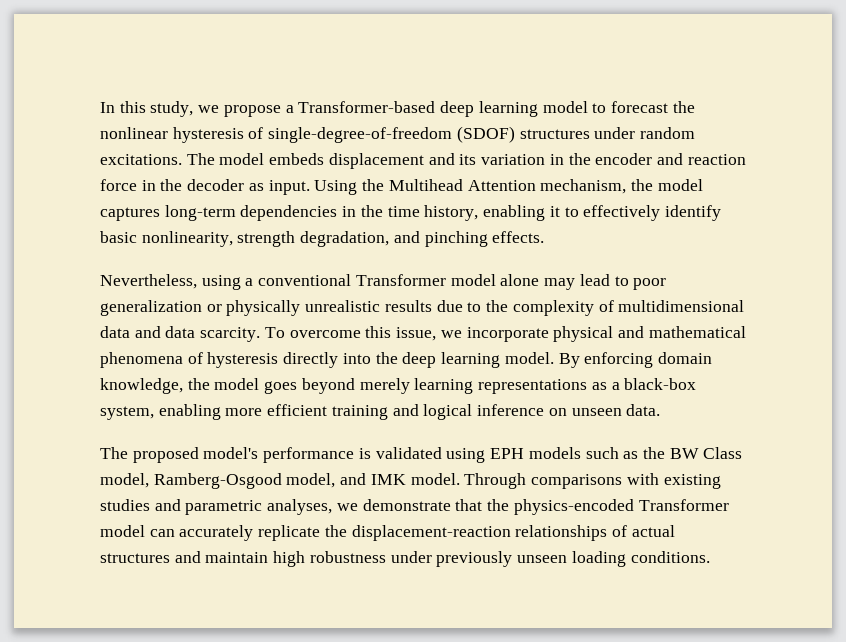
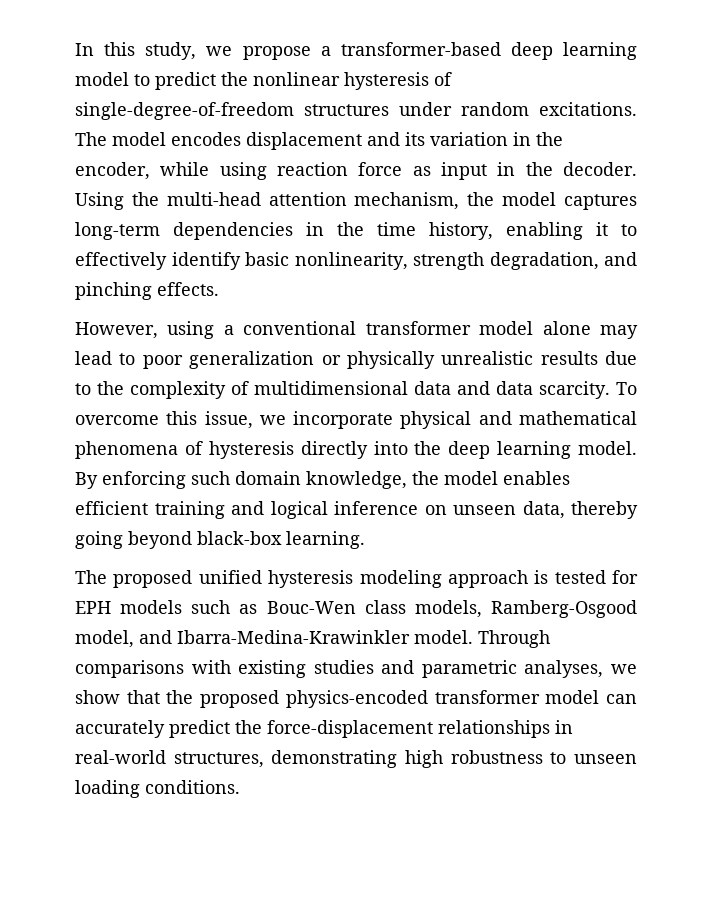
- In this study, we propose a Transformer-based deep learning model to forecast the nonlinear hysteresis of single-degree-of-freedom (SDOF) structures under random excitations.
+ In this study, we propose a transformer-based deep learning model to predict the nonlinear hysteresis of single-degree-of-freedom structures under random excitations.
- The model embeds displacement and its variation in the encoder and reaction force in the decoder as input. Using the Multihead Attention mechanism, the model captures long-term dependencies in the time history, enabling it to effectively identify basic nonlinearity, strength degradation, and pinching effects.
+ The model encodes displacement and its variation in the encoder, while using reaction force as input in the decoder. Using the multi-head attention mechanism, the model captures long-term dependencies in the time history, enabling it to effectively identify basic nonlinearity, strength degradation, and pinching effects.
- Nevertheless, using a conventional Transformer model alone may lead to poor generalization or physically unrealistic results due to the complexity of multidimensional data and data scarcity.
+ However, using a conventional transformer model alone may lead to poor generalization or physically unrealistic results due to the complexity of multidimensional data and data scarcity.
- By enforcing domain knowledge, the model goes beyond merely learning representations as a black-box system, enabling more efficient training and logical inference on unseen data.
- The proposed model's performance is validated using EPH models such as the BW Class model, Ramberg-Osgood model, and IMK model.
+ By enforcing such domain knowledge, the model enables efficient training and logical inference on unseen data, thereby going beyond black-box learning.
+ The proposed unified hysteresis modeling approach is tested for EPH models such as Bouc-Wen class models, Ramberg-Osgood model, and Ibarra-Medina-Krawinkler model.
- Through comparisons with existing studies and parametric analyses, we demonstrate that the physics-encoded Transformer model can accurately replicate the displacement-reaction relationships of actual structures and maintain high robustness under previously unseen loading conditions.
+ Through comparisons with existing studies and parametric analyses, we show that the proposed physics-encoded transformer model can accurately predict the force-displacement relationships in real-world structures, demonstrating high robustness to unseen loading conditions.

